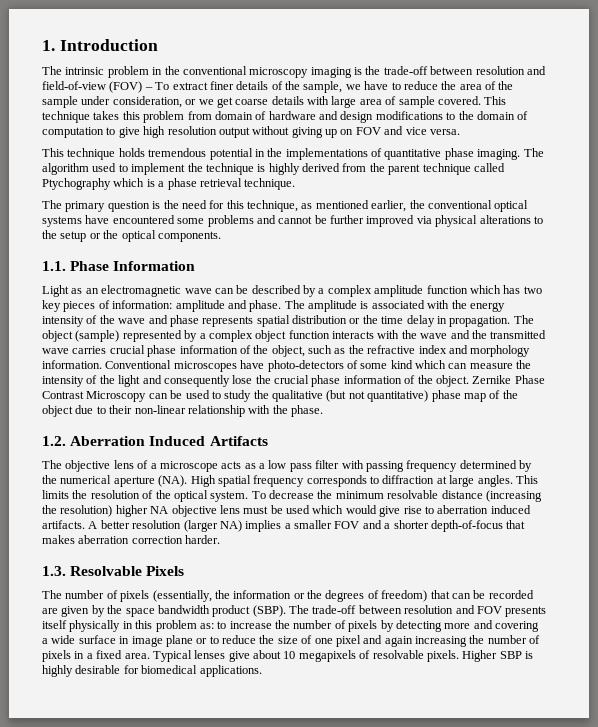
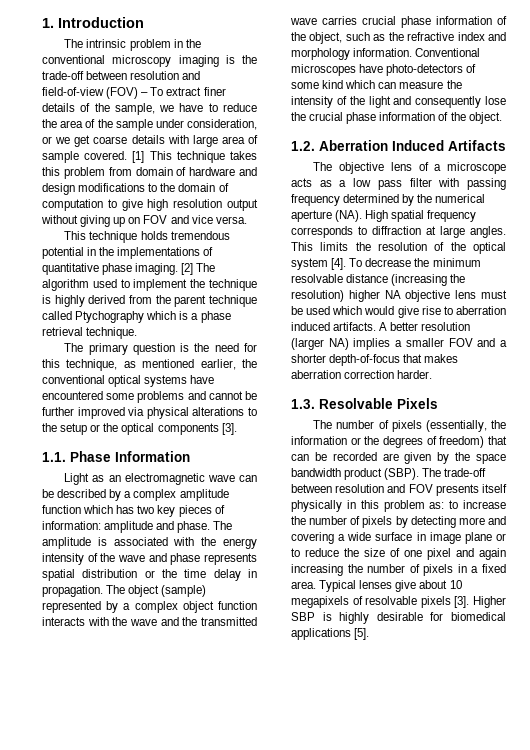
- This technique takes this problem from domain of hardware and design modifications to the domain of computation to give high resolution output without giving up on FOV and vice versa.
+ [1] This technique takes this problem from domain of hardware and design modifications to the domain of computation to give high resolution output without giving up on FOV and vice versa.
- The algorithm used to implement the technique is highly derived from the parent technique called Ptychography which is a phase retrieval technique.
+ [2] The algorithm used to implement the technique is highly derived from the parent technique called Ptychography which is a phase retrieval technique.
- The primary question is the need for this technique, as mentioned earlier, the conventional optical systems have encountered some problems and cannot be further improved via physical alterations to the setup or the optical components.
+ The primary question is the need for this technique, as mentioned earlier, the conventional optical systems have encountered some problems and cannot be further improved via physical alterations to the setup or the optical components [3].
- Zernike Phase Contrast Microscopy can be used to study the qualitative (but not quantitative) phase map of the object due to their non-linear relationship with the phase.
- This limits the resolution of the optical system.
+ This limits the resolution of the optical system [4].
- Typical lenses give about 10 megapixels of resolvable pixels.
+ Typical lenses give about 10 megapixels of resolvable pixels [3].
- Higher SBP is highly desirable for biomedical applications.
+ Higher SBP is highly desirable for biomedical applications [5].

